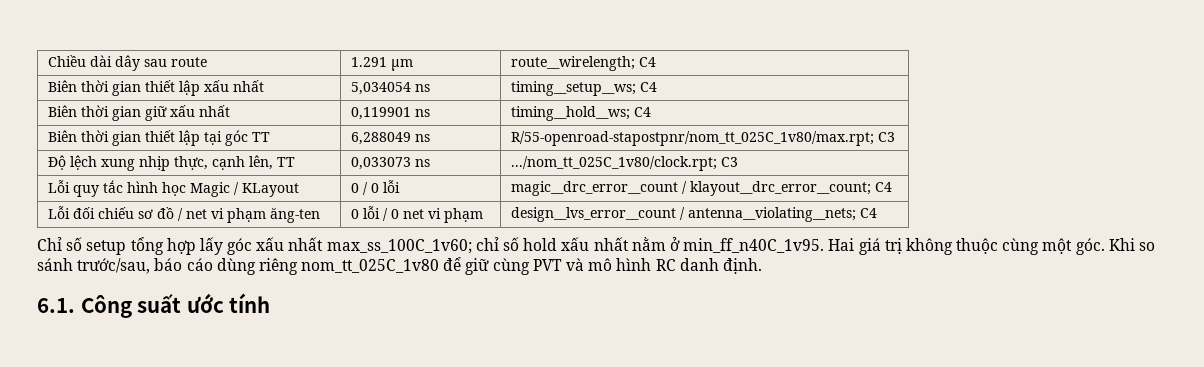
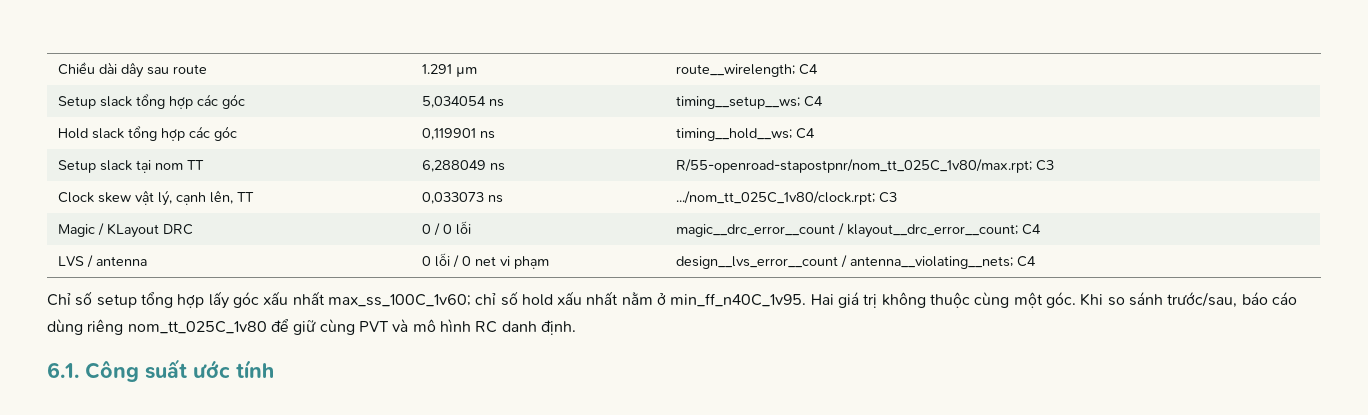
- Biên thời gian thiết lập xấu nhất | 5,034054 ns | timing__setup__ws; C4
- Biên thời gian giữ xấu nhất | 0,119901 ns | timing__hold__ws; C4
- Biên thời gian thiết lập tại góc TT | 6,288049 ns | R/55-openroad-stapostpnr/nom_tt_025C_1v80/max.rpt; C3
+ Setup slack tổng hợp các góc | 5,034054 ns | timing__setup__ws; C4
+ Hold slack tổng hợp các góc | 0,119901 ns | timing__hold__ws; C4
+ Setup slack tại nom TT | 6,288049 ns | R/55-openroad-stapostpnr/nom_tt_025C_1v80/max.rpt; C3
- Độ lệch xung nhịp thực, cạnh lên, TT | 0,033073 ns | .../nom_tt_025C_1v80/clock.rpt; C3
+ Clock skew vật lý, cạnh lên, TT | 0,033073 ns | .../nom_tt_025C_1v80/clock.rpt; C3
- Lỗi quy tắc hình học Magic / KLayout | 0 / 0 lỗi | magic__drc_error__count / klayout__drc_error__count; C4
+ Magic / KLayout DRC | 0 / 0 lỗi | magic__drc_error__count / klayout__drc_error__count; C4
- Lỗi đối chiếu sơ đồ / net vi phạm ăng-ten | 0 lỗi / 0 net vi phạm | design__lvs_error__count / antenna__violating__nets; C4
+ LVS / antenna | 0 lỗi / 0 net vi phạm | design__lvs_error__count / antenna__violating__nets; C4

